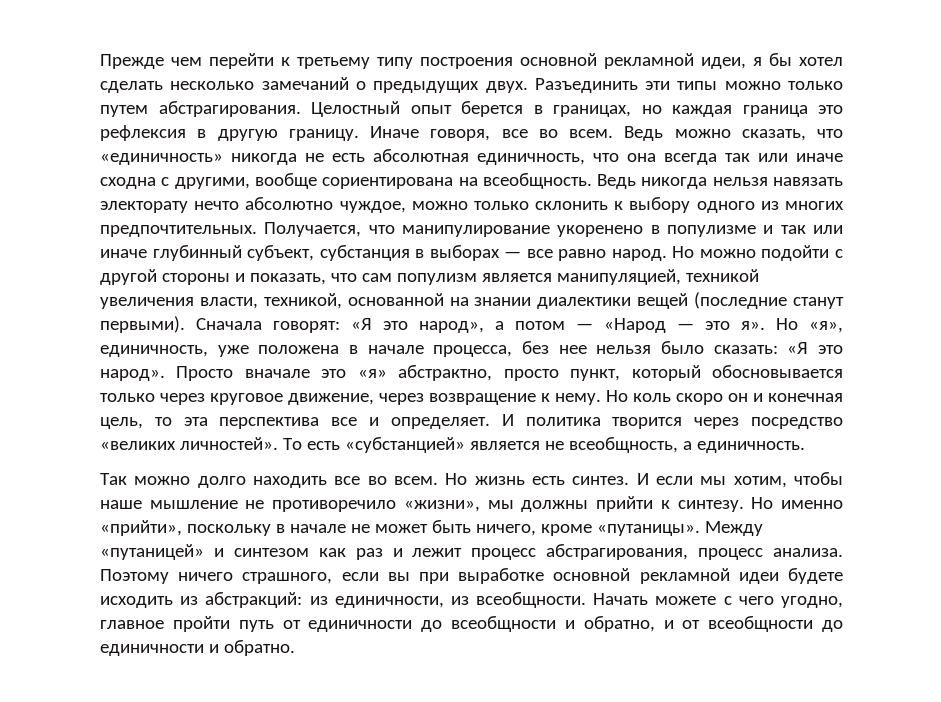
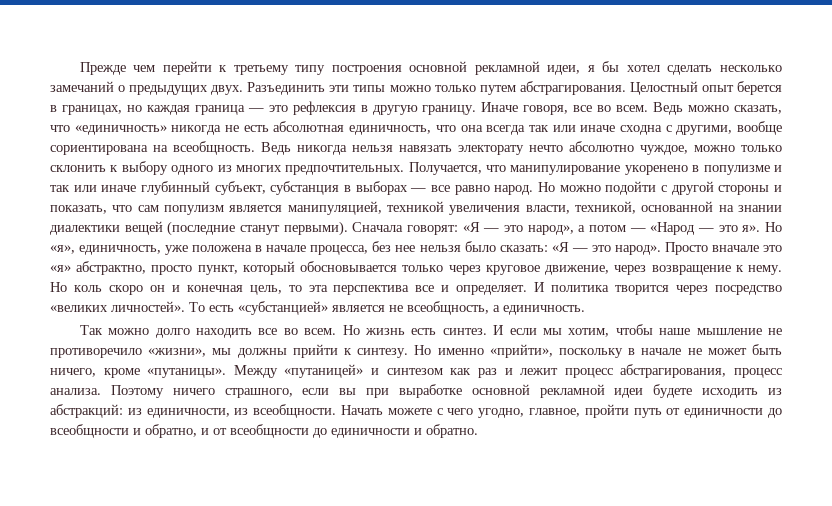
- Целостный опыт берется в границах, но каждая граница это рефлексия в другую границу.
+ Целостный опыт берется в границах, но каждая граница — это рефлексия в другую границу.
- Сначала говорят: «Я это народ», а потом — «Народ — это я».
+ Сначала говорят: «Я — это народ», а потом — «Народ — это я».
- Но «я», единичность, уже положена в начале процесса, без нее нельзя было сказать: «Я это народ».
+ Но «я», единичность, уже положена в начале процесса, без нее нельзя было сказать: «Я — это народ».
- Начать можете с чего угодно, главное пройти путь от единичности до всеобщности и обратно, и от всеобщности до единичности и обратно.
+ Начать можете с чего угодно, главное, пройти путь от единичности до всеобщности и обратно, и от всеобщности до единичности и обратно.

